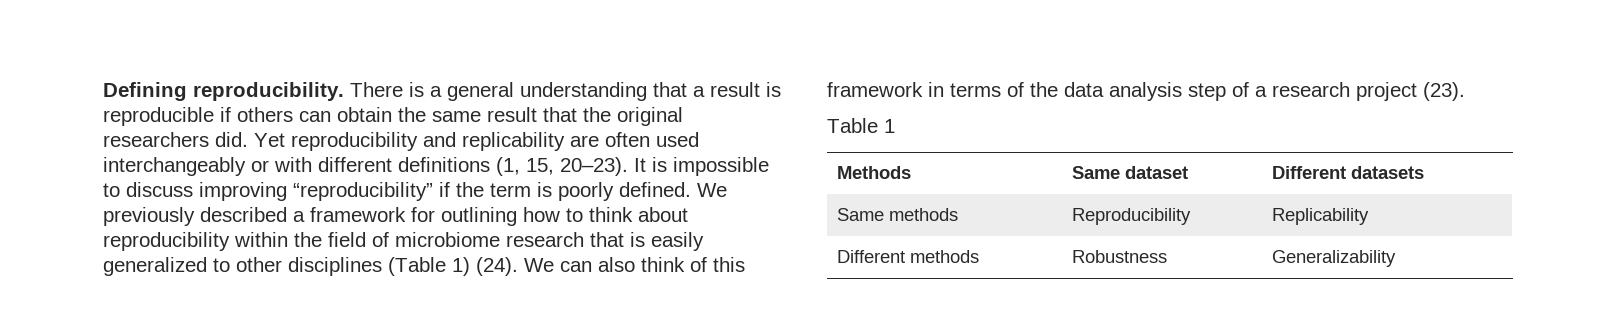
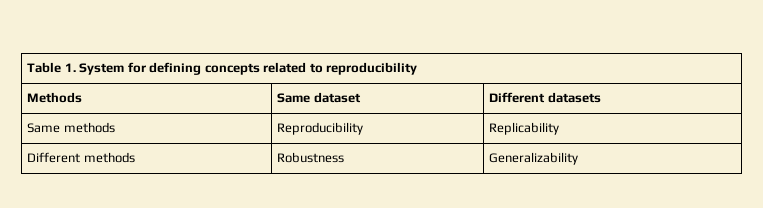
- Defining reproducibility. There is a general understanding that a result is reproducible if others can obtain the same result that the original researchers did. Yet reproducibility and replicability are often used interchangeably or with different definitions (1, 15, 20–23). It is impossible to discuss improving “reproducibility” if the term is poorly defined. We previously described a framework for outlining how to think about reproducibility within the field of microbiome research that is easily generalized to other disciplines (Table 1) (24). We can also think of this framework in terms of the data analysis step of a research project (23).
- Table 1
+ Table 1. System for defining concepts related to reproducibility

